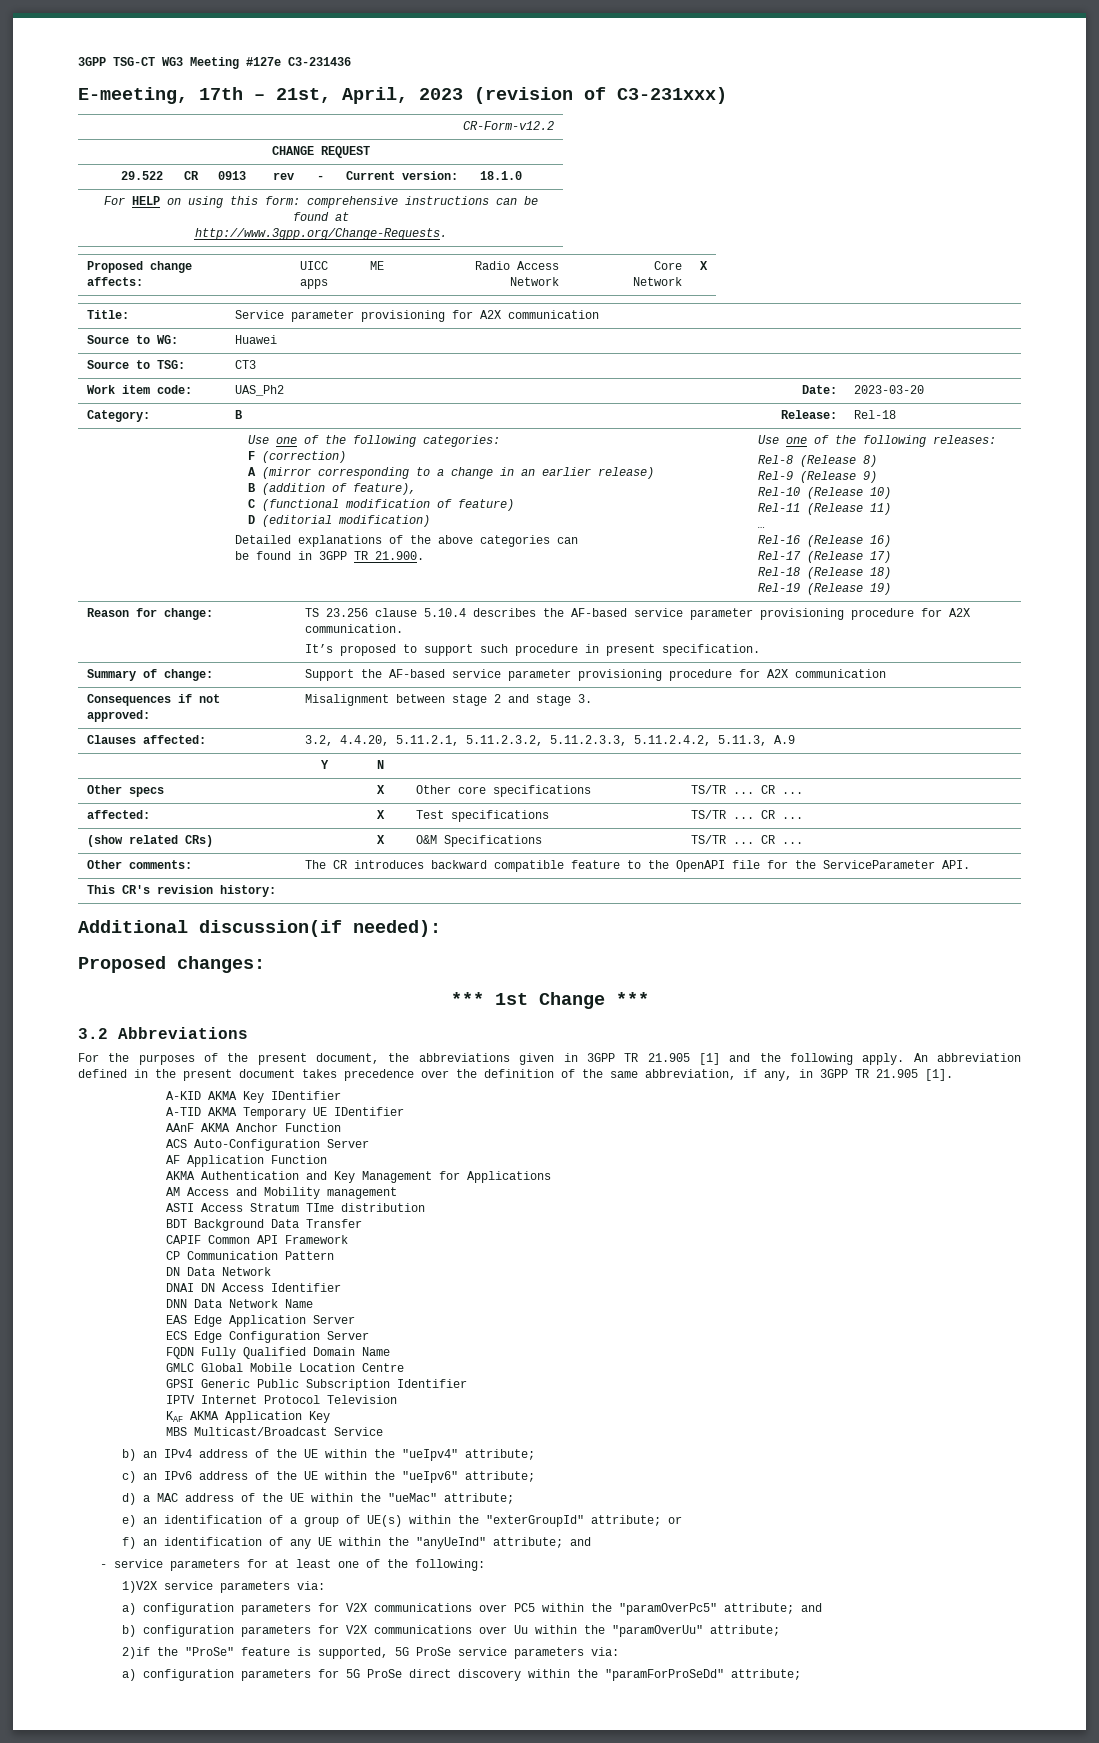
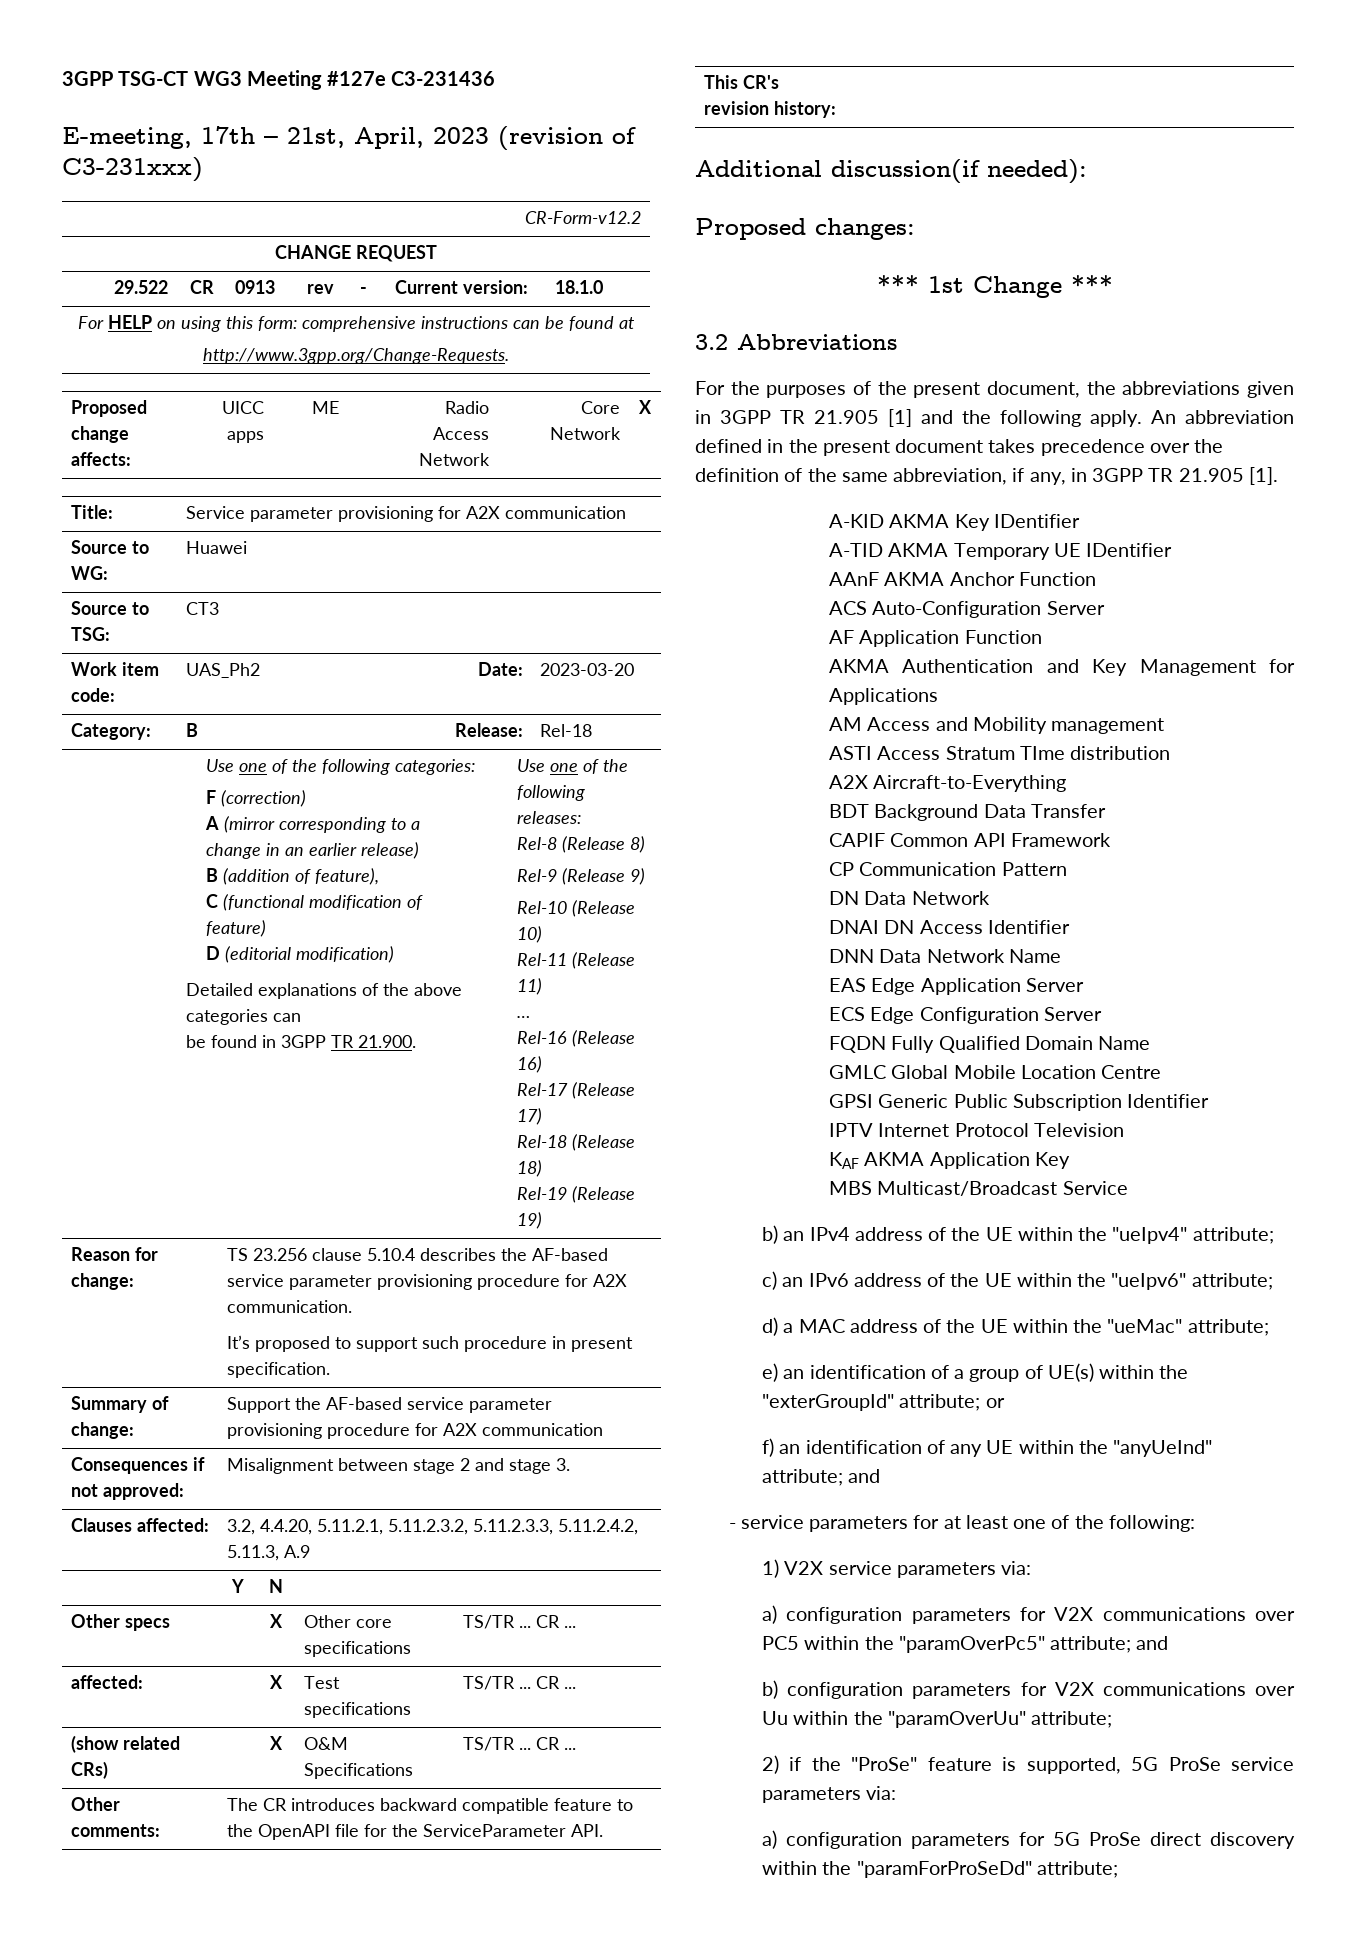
+ A2X Aircraft-to-Everything
- 1)V2X service parameters via:
+ 1) V2X service parameters via:
- 2)if the "ProSe" feature is supported, 5G ProSe service parameters via:
+ 2) if the "ProSe" feature is supported, 5G ProSe service parameters via:

